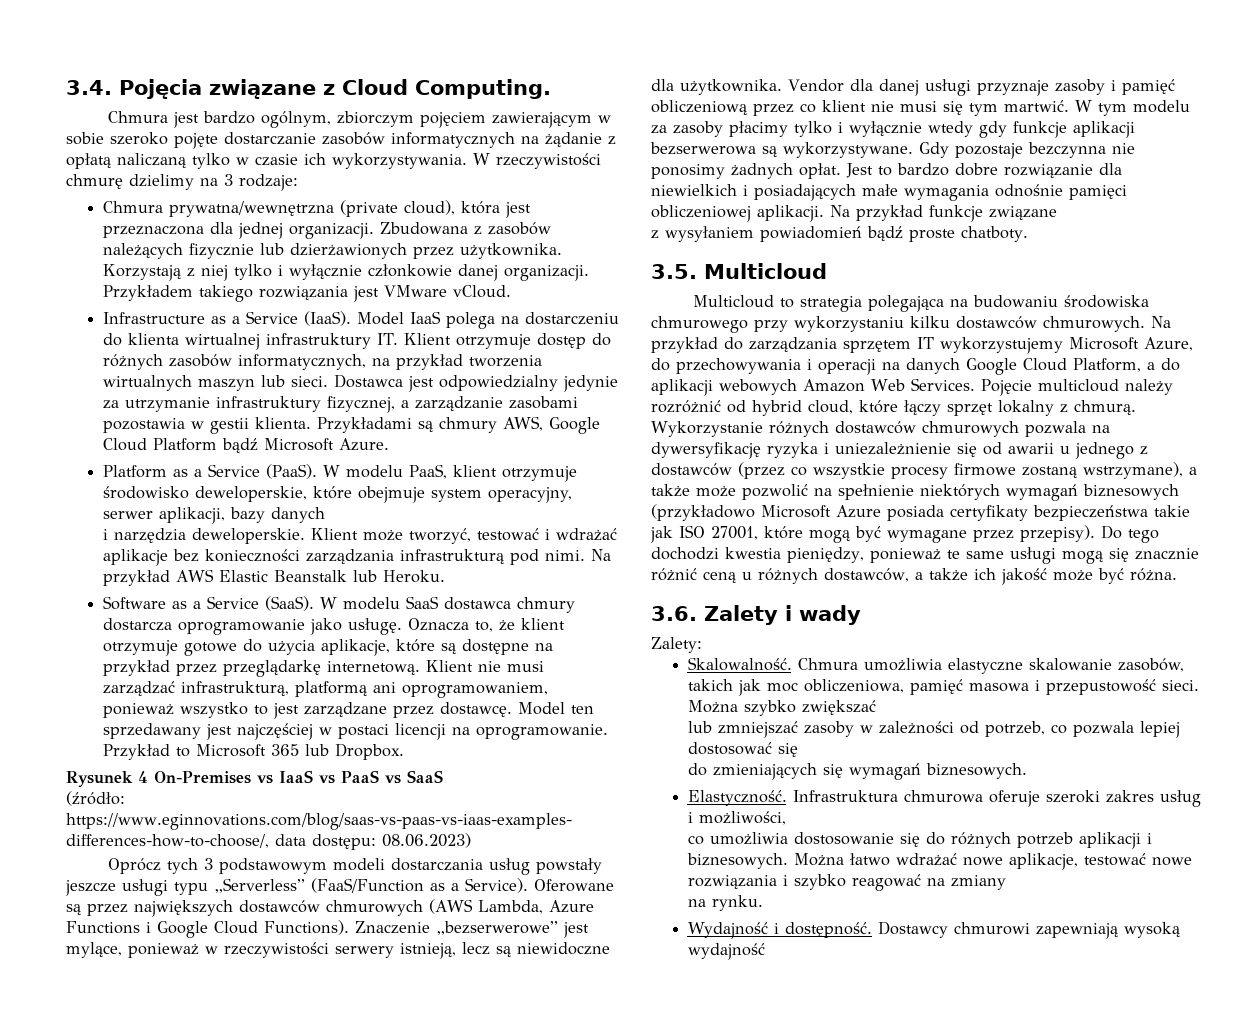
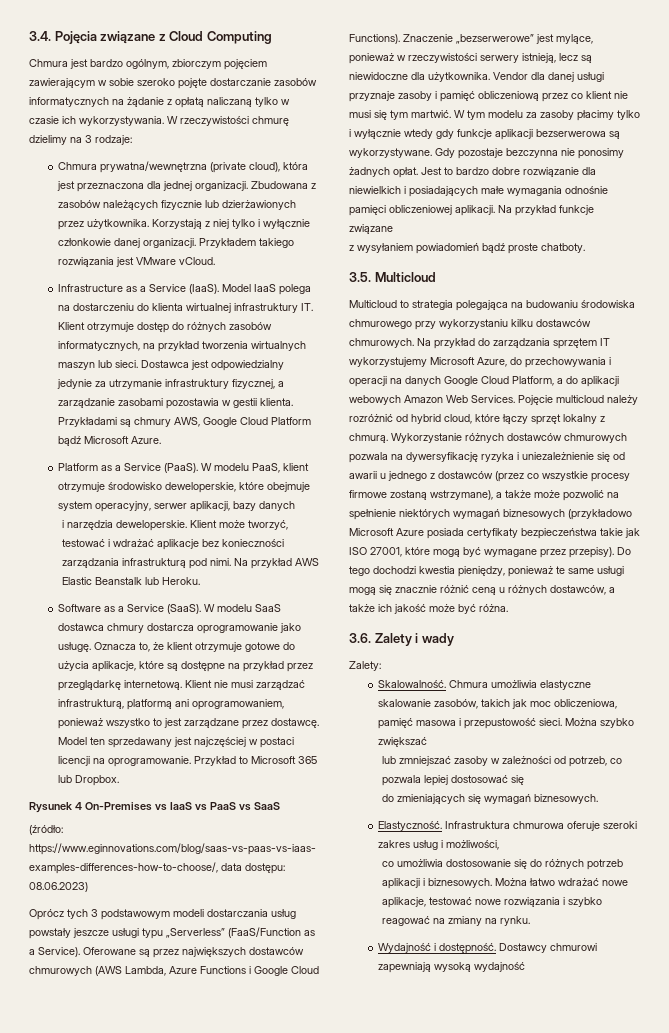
- 3.4. Pojęcia związane z Cloud Computing.
+ 3.4. Pojęcia związane z Cloud Computing
- Można łatwo wdrażać nowe aplikacje, testować nowe rozwiązania i szybko reagować na zmiany
- na rynku.
+ Można łatwo wdrażać nowe aplikacje, testować nowe rozwiązania i szybko reagować na zmiany na rynku.

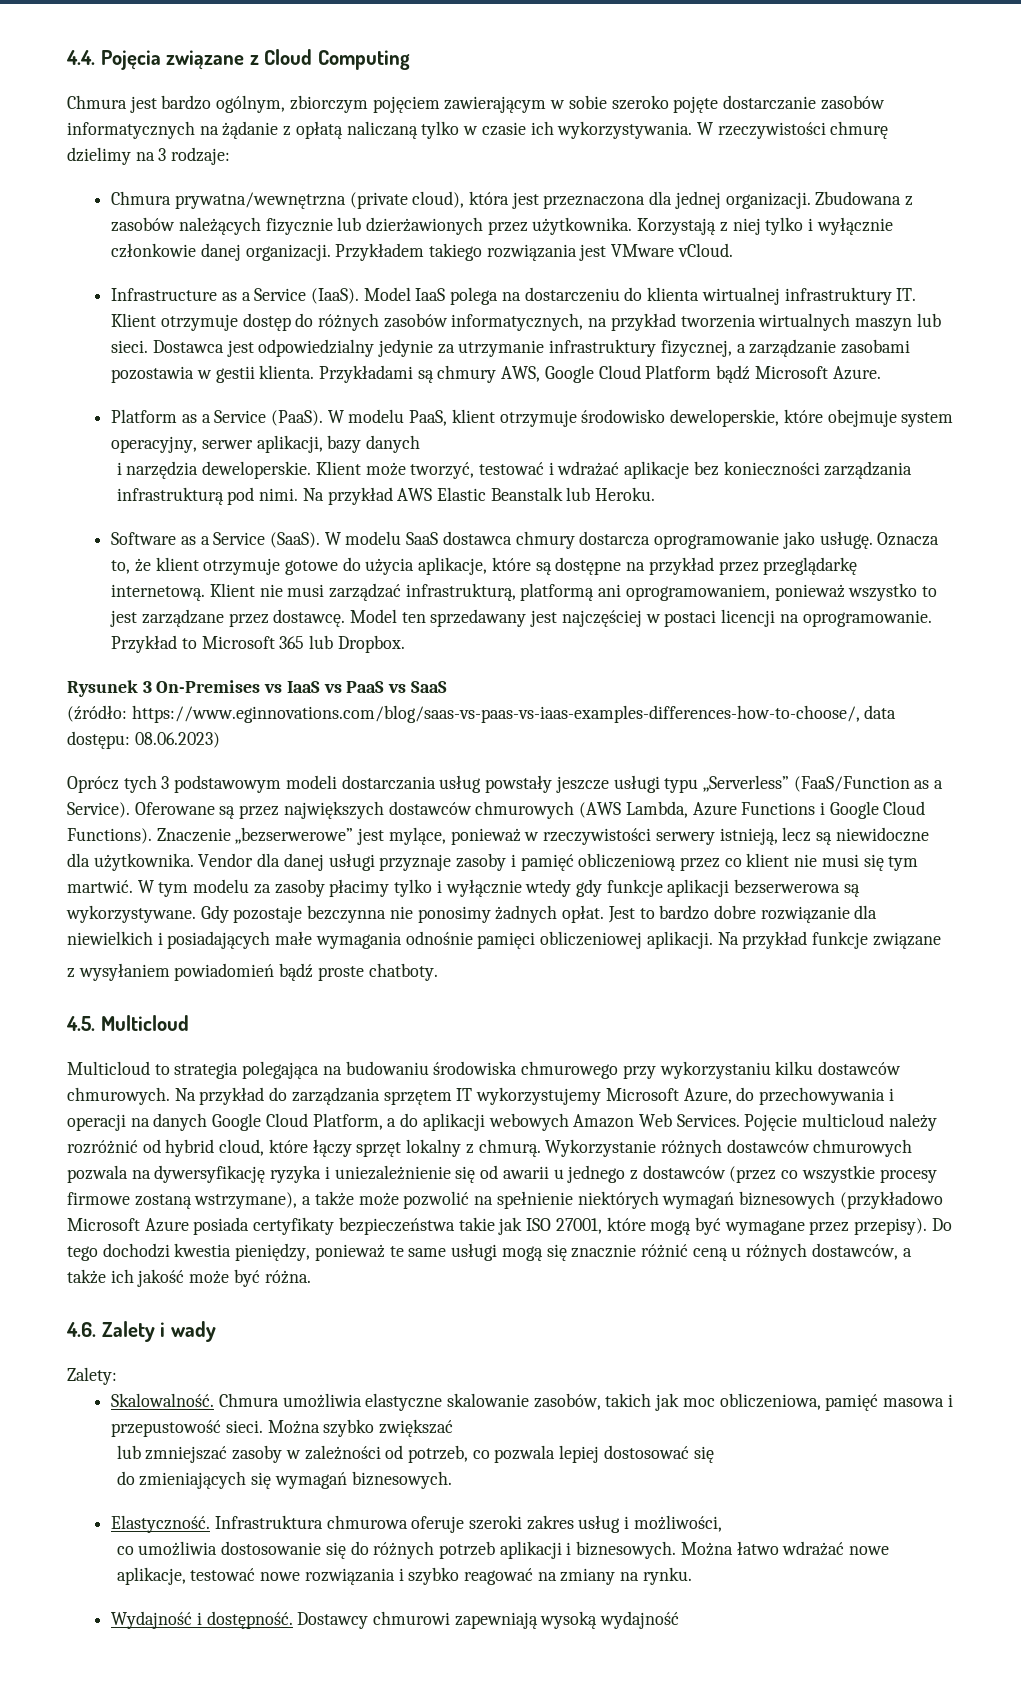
- 3.4. Pojęcia związane z Cloud Computing
+ 4.4. Pojęcia związane z Cloud Computing
- Rysunek 4 On-Premises vs IaaS vs PaaS vs SaaS
+ Rysunek 3 On-Premises vs IaaS vs PaaS vs SaaS
- 3.5. Multicloud
+ 4.5. Multicloud
- 3.6. Zalety i wady
+ 4.6. Zalety i wady

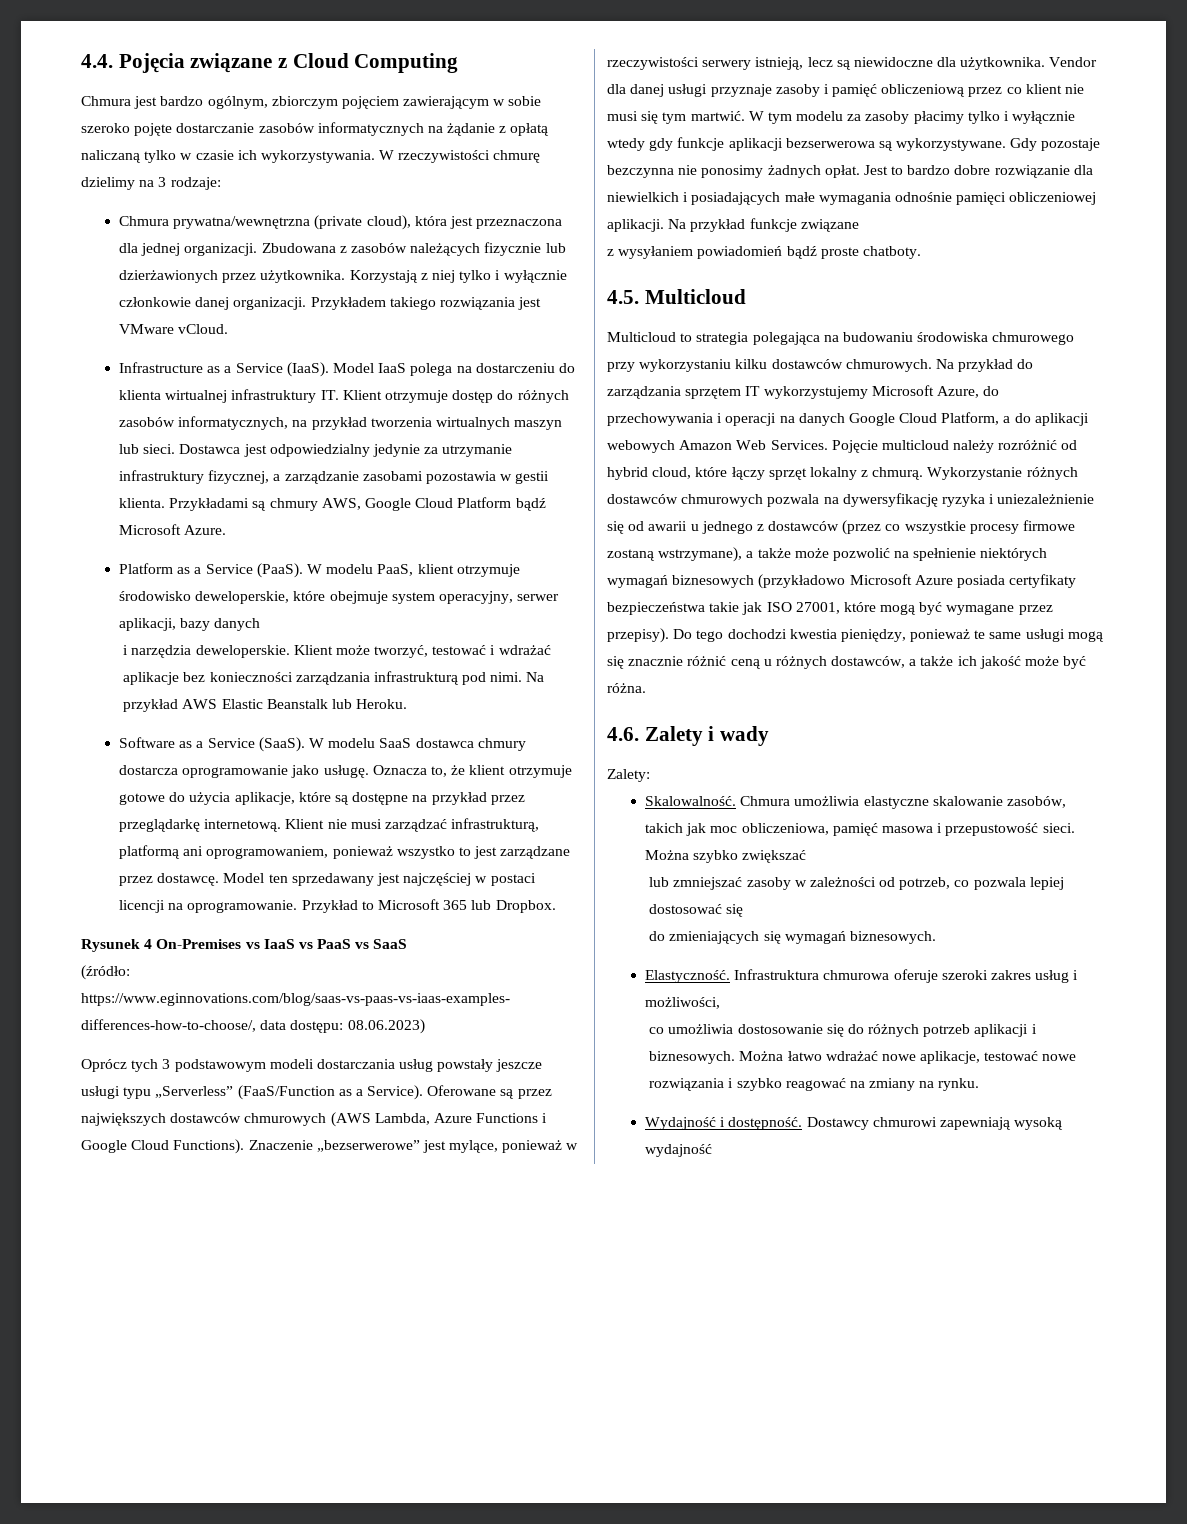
- Rysunek 3 On-Premises vs IaaS vs PaaS vs SaaS
+ Rysunek 4 On-Premises vs IaaS vs PaaS vs SaaS

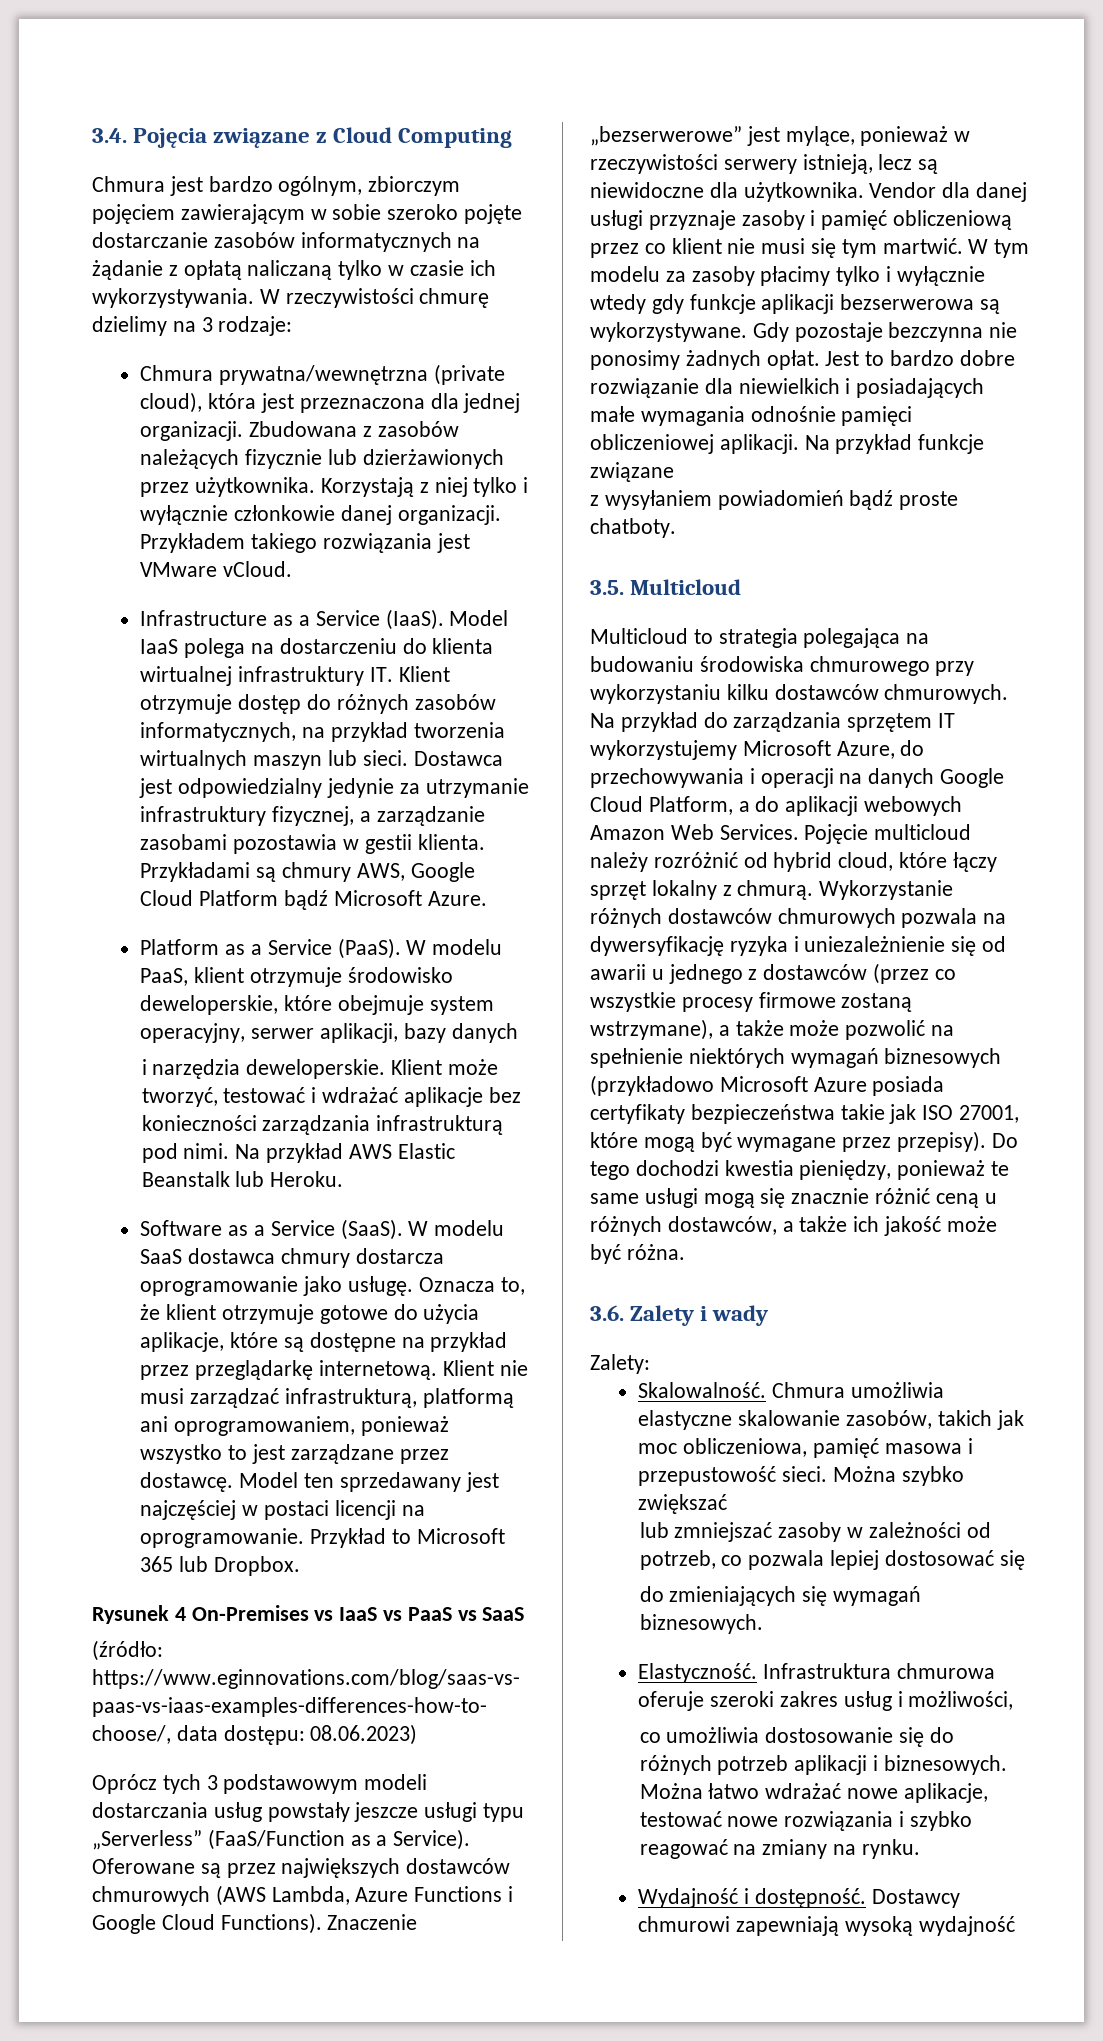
- 4.4. Pojęcia związane z Cloud Computing
+ 3.4. Pojęcia związane z Cloud Computing
- 4.5. Multicloud
+ 3.5. Multicloud
- 4.6. Zalety i wady
+ 3.6. Zalety i wady

